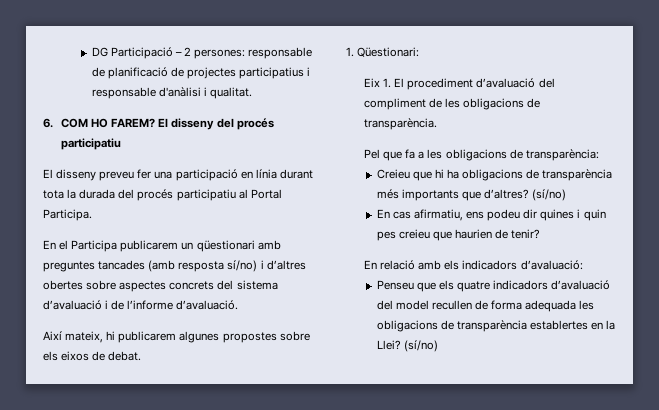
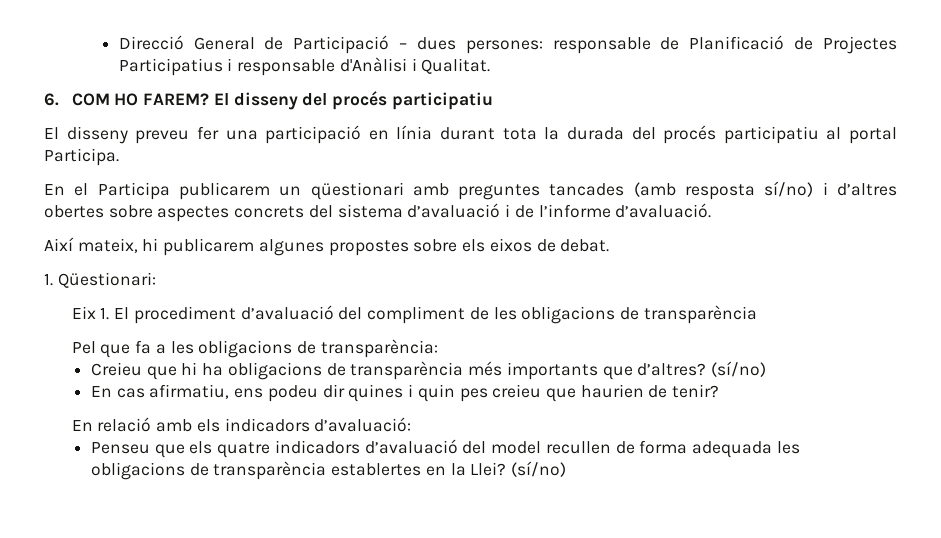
- DG Participació – 2 persones: responsable de planificació de projectes participatius i responsable d'anàlisi i qualitat.
+ Direcció General de Participació – dues persones: responsable de Planificació de Projectes Participatius i responsable d'Anàlisi i Qualitat.
- El disseny preveu fer una participació en línia durant tota la durada del procés participatiu al Portal Participa.
+ El disseny preveu fer una participació en línia durant tota la durada del procés participatiu al portal Participa.
- Eix 1. El procediment d’avaluació del compliment de les obligacions de transparència.
+ Eix 1. El procediment d’avaluació del compliment de les obligacions de transparència

